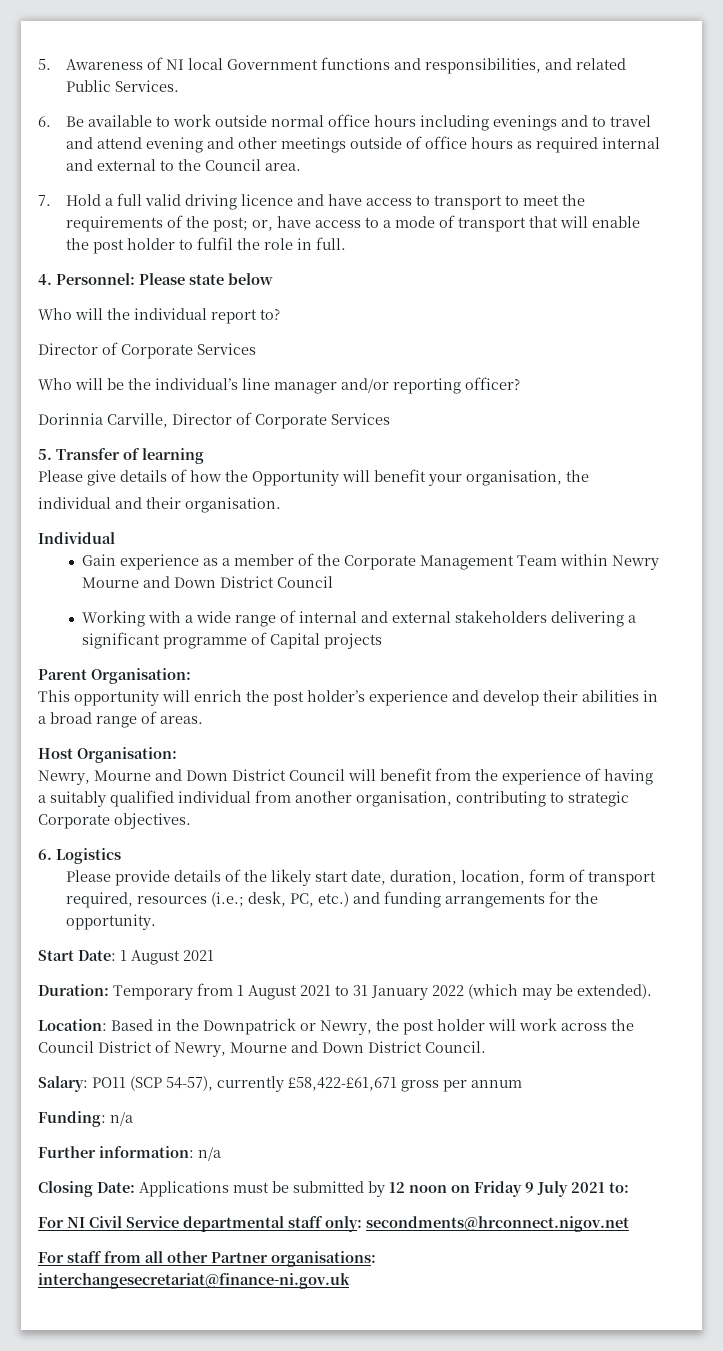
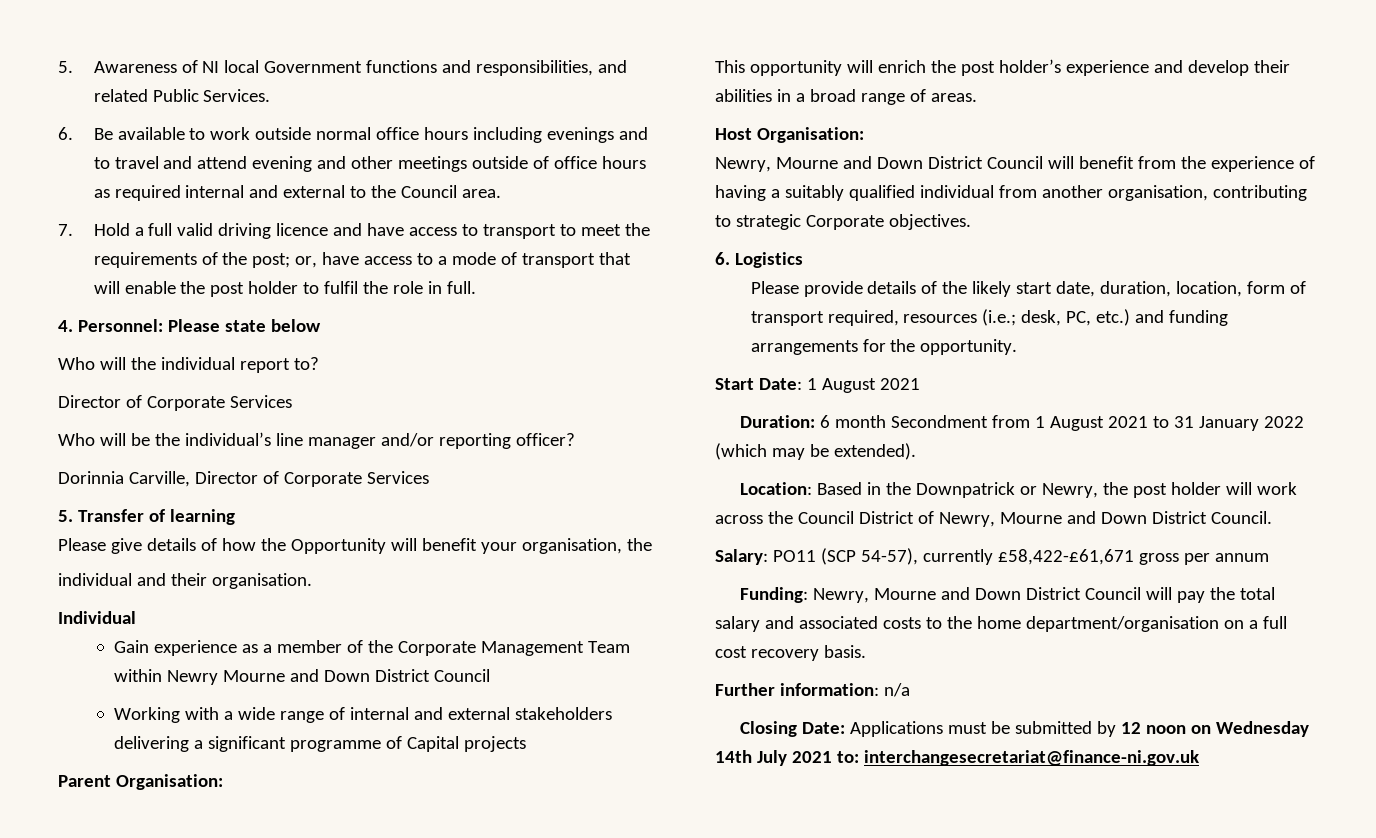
- Duration: Temporary from 1 August 2021 to 31 January 2022 (which may be extended).
+ Duration: 6 month Secondment from 1 August 2021 to 31 January 2022 (which may be extended).
- Funding: n/a
+ Funding: Newry, Mourne and Down District Council will pay the total salary and associated costs to the home department/organisation on a full cost recovery basis.
- Closing Date: Applications must be submitted by 12 noon on Friday 9 July 2021 to:
- For NI Civil Service departmental staff only: secondments@hrconnect.nigov.net
- For staff from all other Partner organisations: interchangesecretariat@finance-ni.gov.uk
+ Closing Date: Applications must be submitted by 12 noon on Wednesday 14th July 2021 to: interchangesecretariat@finance-ni.gov.uk

